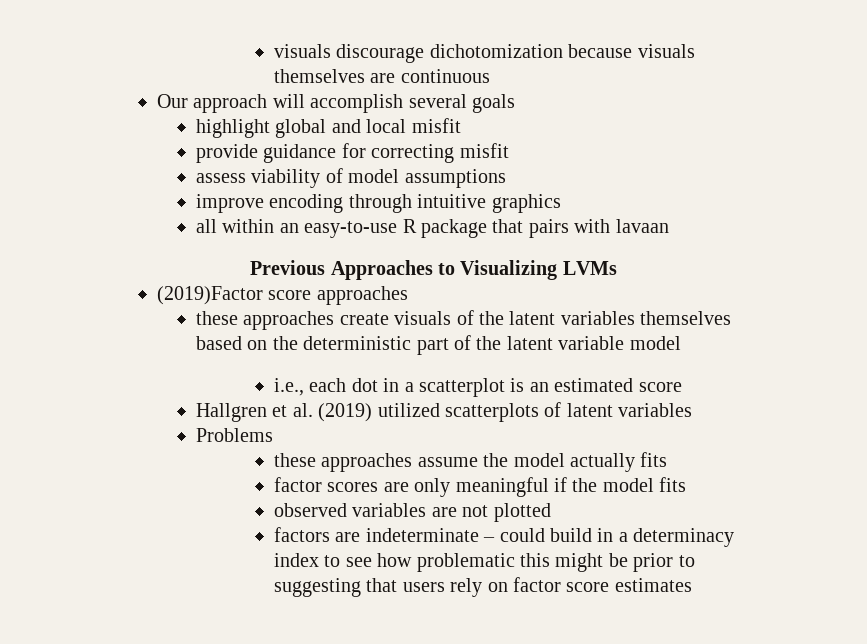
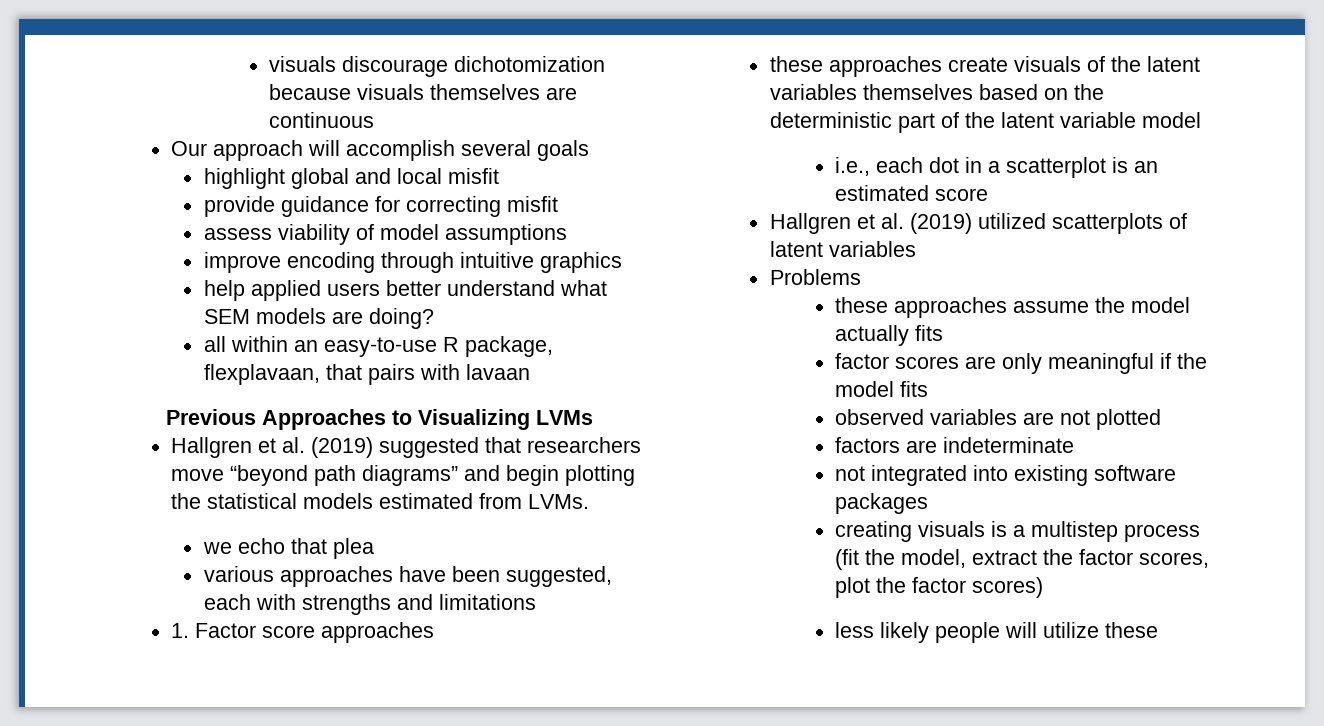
+ help applied users better understand what SEM models are doing?
- all within an easy-to-use R package that pairs with lavaan
+ all within an easy-to-use R package, flexplavaan, that pairs with lavaan
- (2019)Factor score approaches
+ Hallgren et al. (2019) suggested that researchers move “beyond path diagrams” and begin plotting the statistical models estimated from LVMs.
+ we echo that plea
+ various approaches have been suggested, each with strengths and limitations
+ 1. Factor score approaches
- factors are indeterminate – could build in a determinacy index to see how problematic this might be prior to suggesting that users rely on factor score estimates
+ factors are indeterminate
+ not integrated into existing software packages
+ creating visuals is a multistep process (fit the model, extract the factor scores, plot the factor scores)
+ less likely people will utilize these

